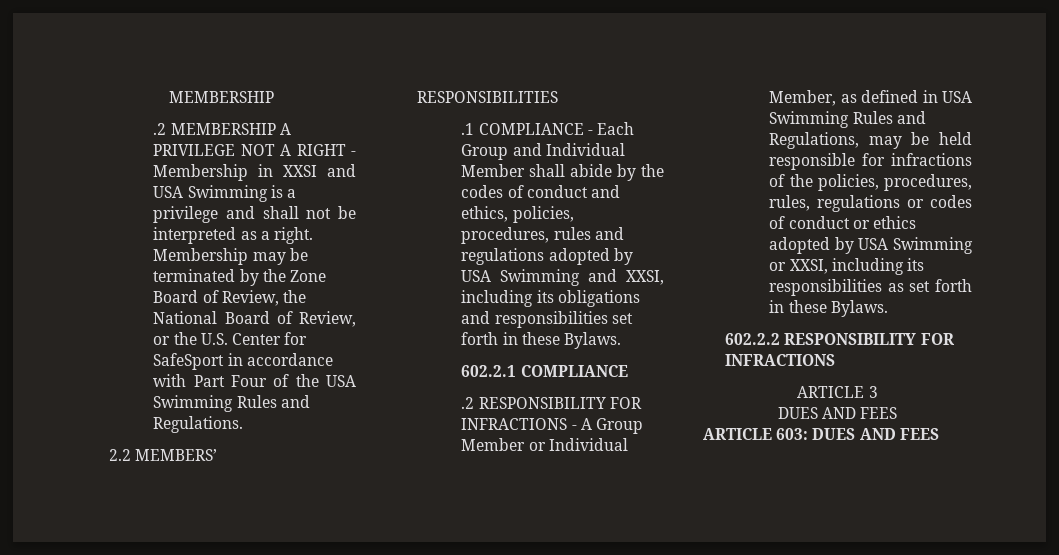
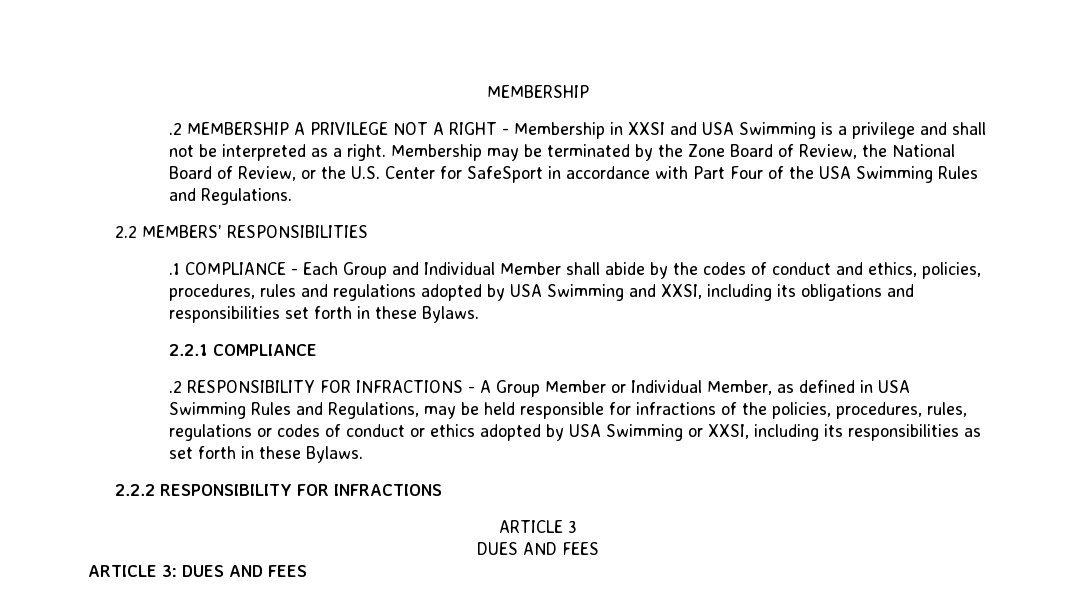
- 602.2.1 COMPLIANCE
+ 2.2.1 COMPLIANCE
- 602.2.2 RESPONSIBILITY FOR INFRACTIONS
+ 2.2.2 RESPONSIBILITY FOR INFRACTIONS
- ARTICLE 603: DUES AND FEES
+ ARTICLE 3: DUES AND FEES

